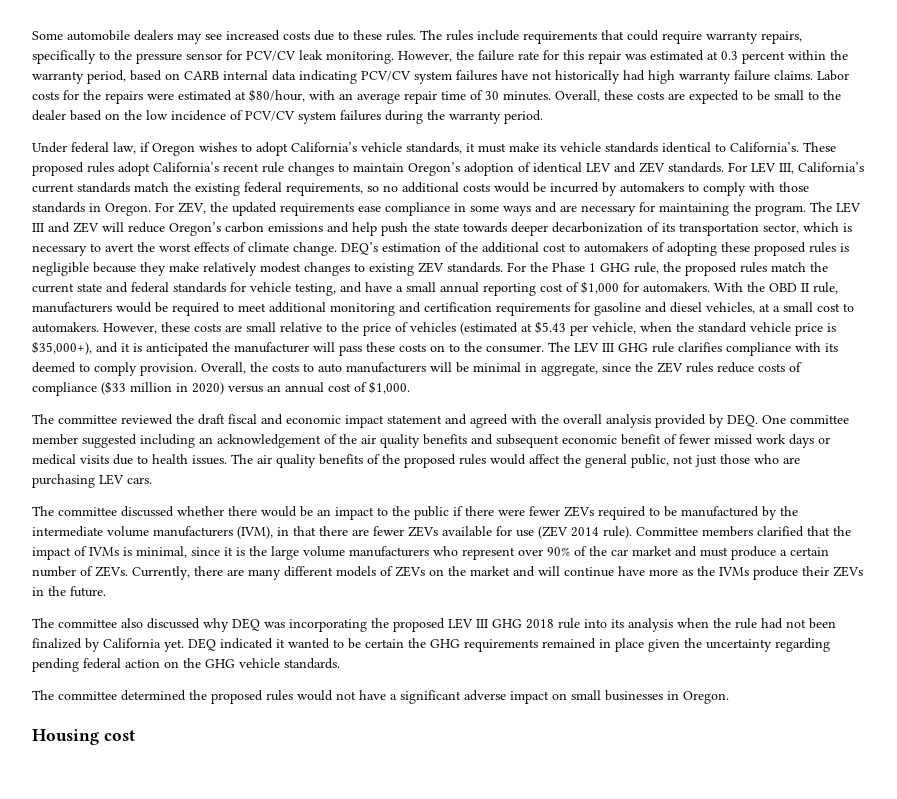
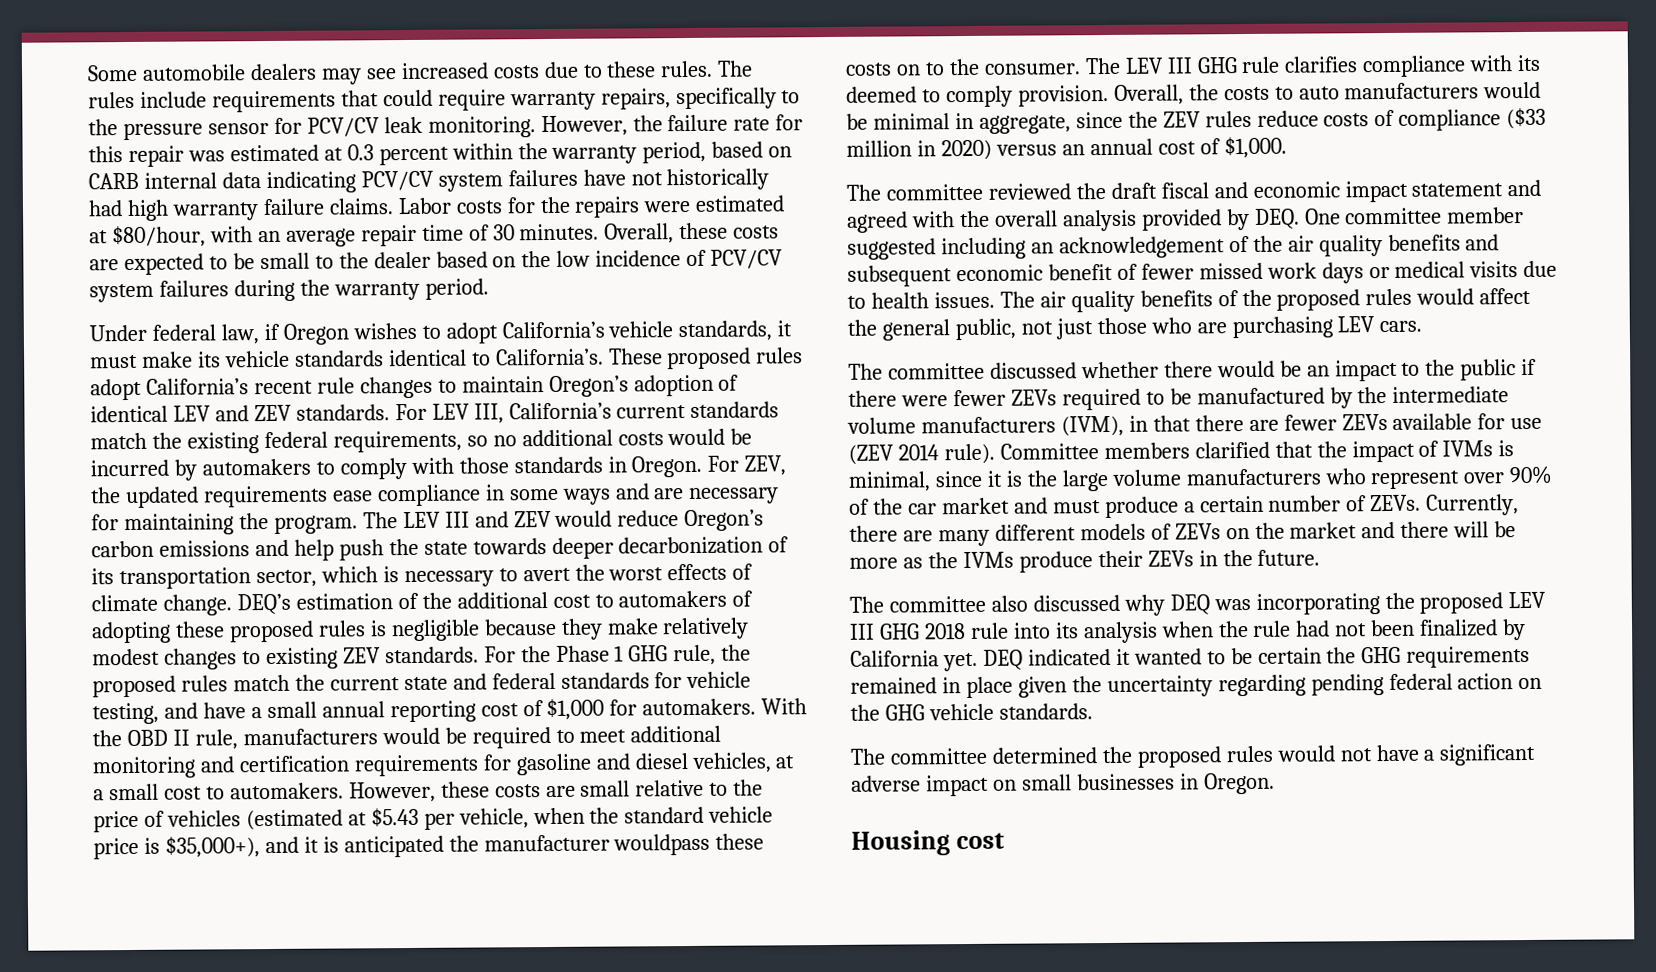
- The LEV III and ZEV will reduce Oregon’s carbon emissions and help push the state towards deeper decarbonization of its transportation sector, which is necessary to avert the worst effects of climate change.
+ The LEV III and ZEV would reduce Oregon’s carbon emissions and help push the state towards deeper decarbonization of its transportation sector, which is necessary to avert the worst effects of climate change.
- However, these costs are small relative to the price of vehicles (estimated at $5.43 per vehicle, when the standard vehicle price is $35,000+), and it is anticipated the manufacturer will pass these costs on to the consumer.
+ However, these costs are small relative to the price of vehicles (estimated at $5.43 per vehicle, when the standard vehicle price is $35,000+), and it is anticipated the manufacturer wouldpass these costs on to the consumer.
- Overall, the costs to auto manufacturers will be minimal in aggregate, since the ZEV rules reduce costs of compliance ($33 million in 2020) versus an annual cost of $1,000.
+ Overall, the costs to auto manufacturers would be minimal in aggregate, since the ZEV rules reduce costs of compliance ($33 million in 2020) versus an annual cost of $1,000.
- Currently, there are many different models of ZEVs on the market and will continue have more as the IVMs produce their ZEVs in the future.
+ Currently, there are many different models of ZEVs on the market and there will be more as the IVMs produce their ZEVs in the future.

